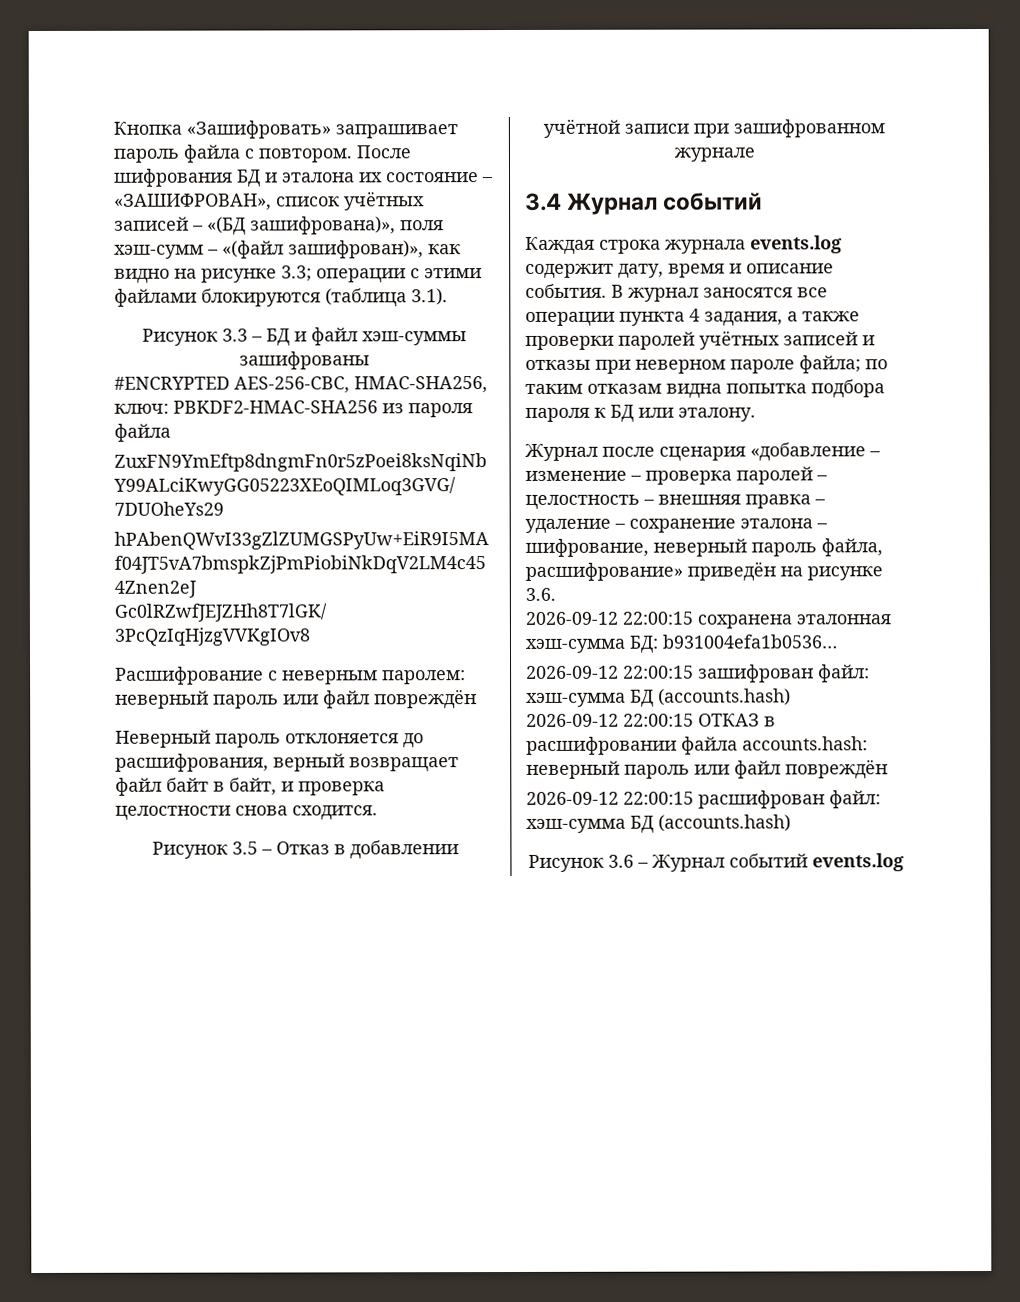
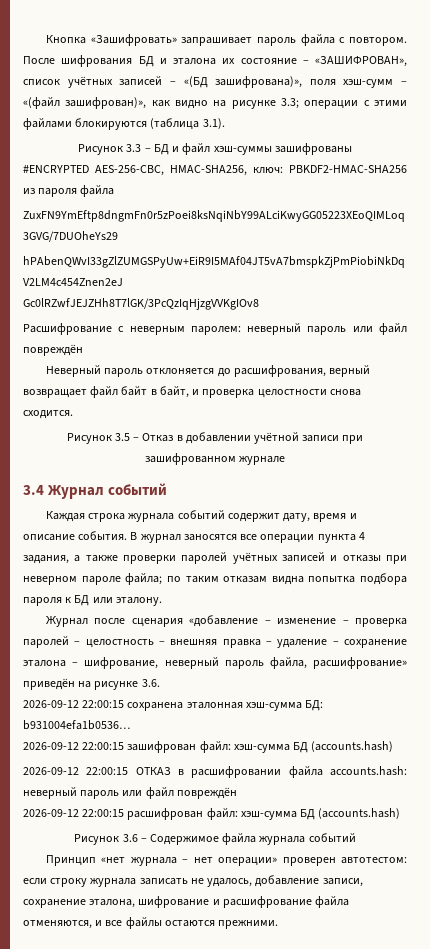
- Каждая строка журнала events.log содержит дату, время и описание события.
+ Каждая строка журнала событий содержит дату, время и описание события.
- Рисунок 3.6 – Журнал событий events.log
+ Рисунок 3.6 – Содержимое файла журнала событий
+ Принцип «нет журнала – нет операции» проверен автотестом: если строку журнала записать не удалось, добавление записи, сохранение эталона, шифрование и расшифрование файла отменяются, и все файлы остаются прежними.

